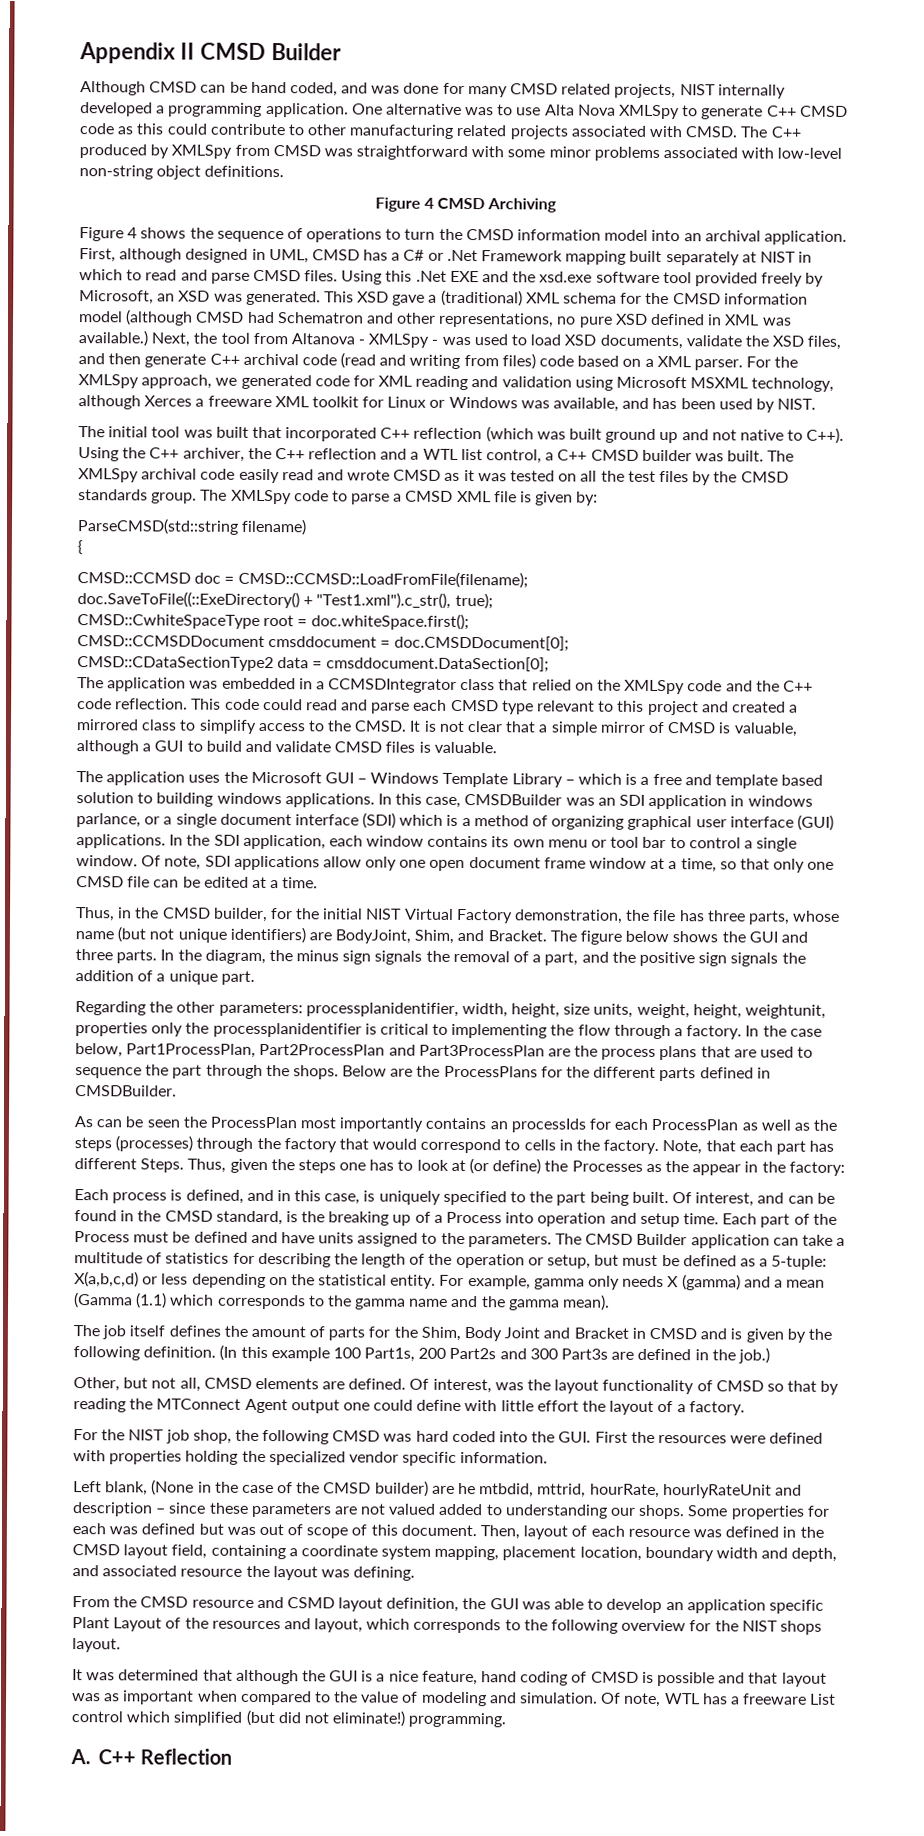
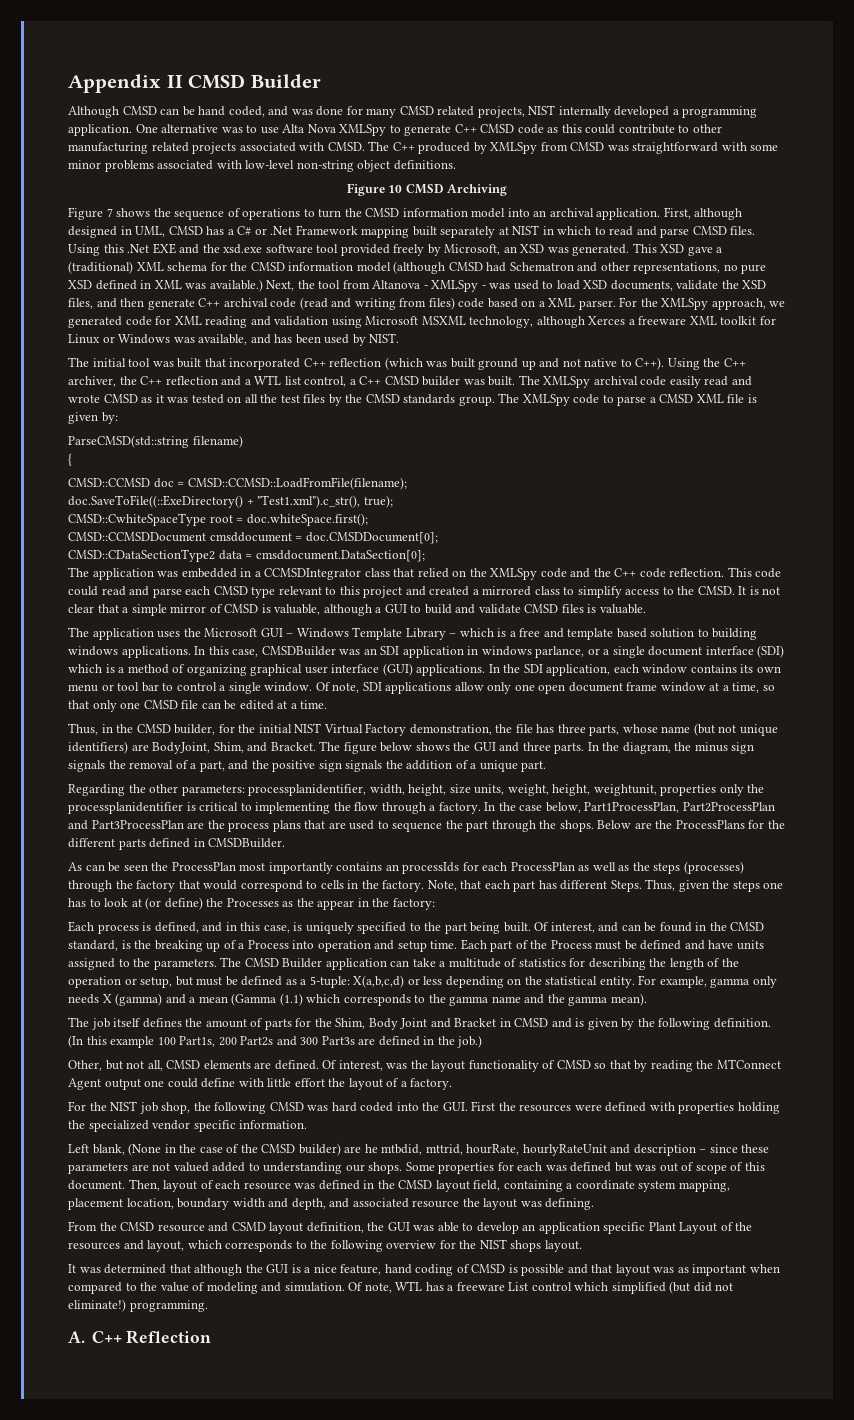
- Figure 4 CMSD Archiving
+ Figure 10 CMSD Archiving
- Figure 4 shows the sequence of operations to turn the CMSD information model into an archival application.
+ Figure 7 shows the sequence of operations to turn the CMSD information model into an archival application.

